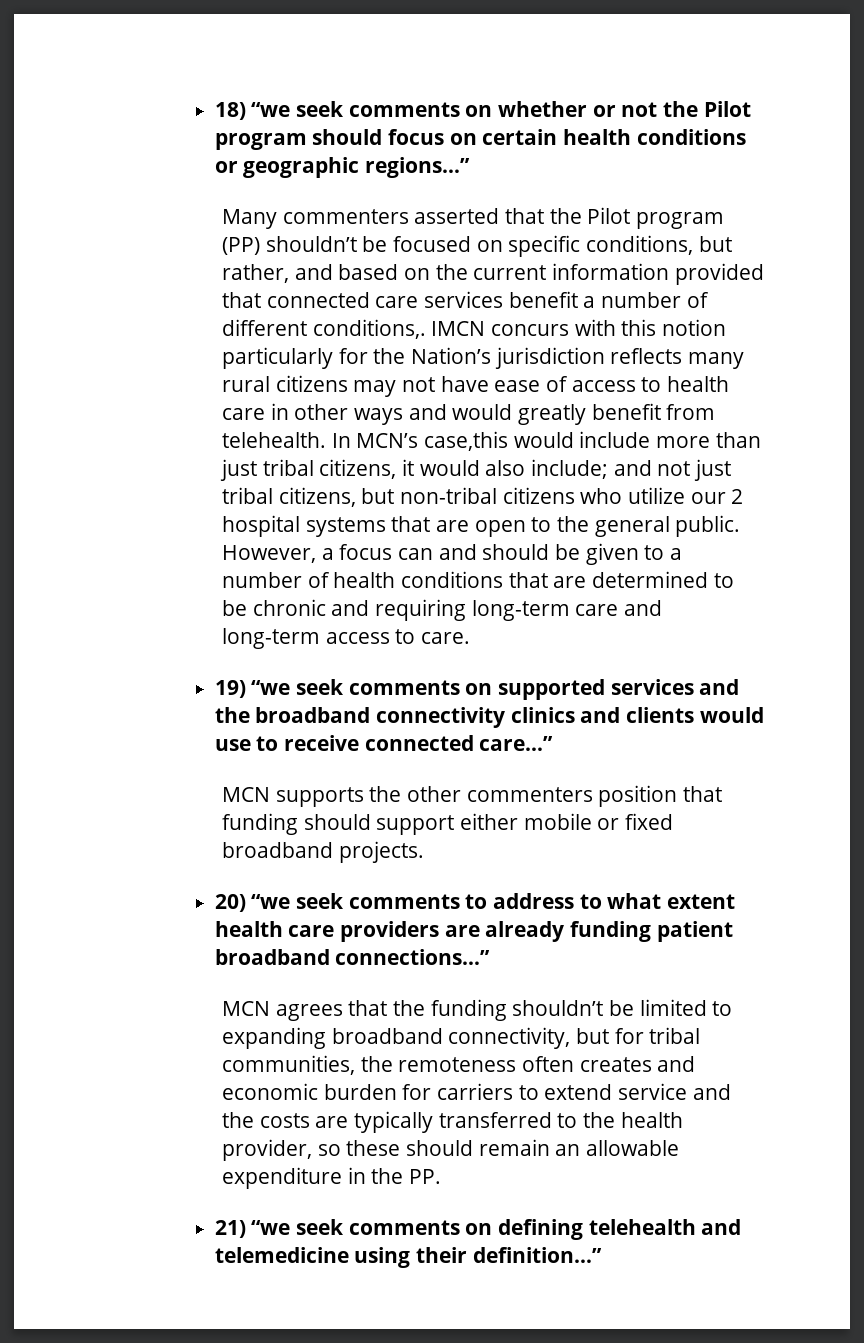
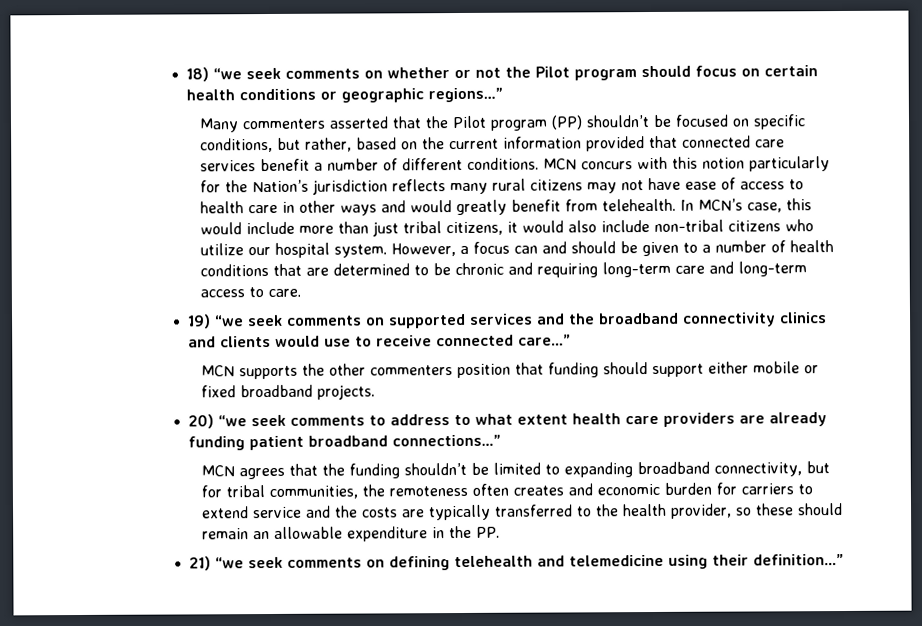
- Many commenters asserted that the Pilot program (PP) shouldn’t be focused on specific conditions, but rather, and based on the current information provided that connected care services benefit a number of different conditions,. IMCN concurs with this notion particularly for the Nation’s jurisdiction reflects many rural citizens may not have ease of access to health care in other ways and would greatly benefit from telehealth.
+ Many commenters asserted that the Pilot program (PP) shouldn’t be focused on specific conditions, but rather, based on the current information provided that connected care services benefit a number of different conditions. MCN concurs with this notion particularly for the Nation’s jurisdiction reflects many rural citizens may not have ease of access to health care in other ways and would greatly benefit from telehealth.
- In MCN’s case,this would include more than just tribal citizens, it would also include; and not just tribal citizens, but non-tribal citizens who utilize our 2 hospital systems that are open to the general public.
+ In MCN’s case, this would include more than just tribal citizens, it would also include non-tribal citizens who utilize our hospital system.

